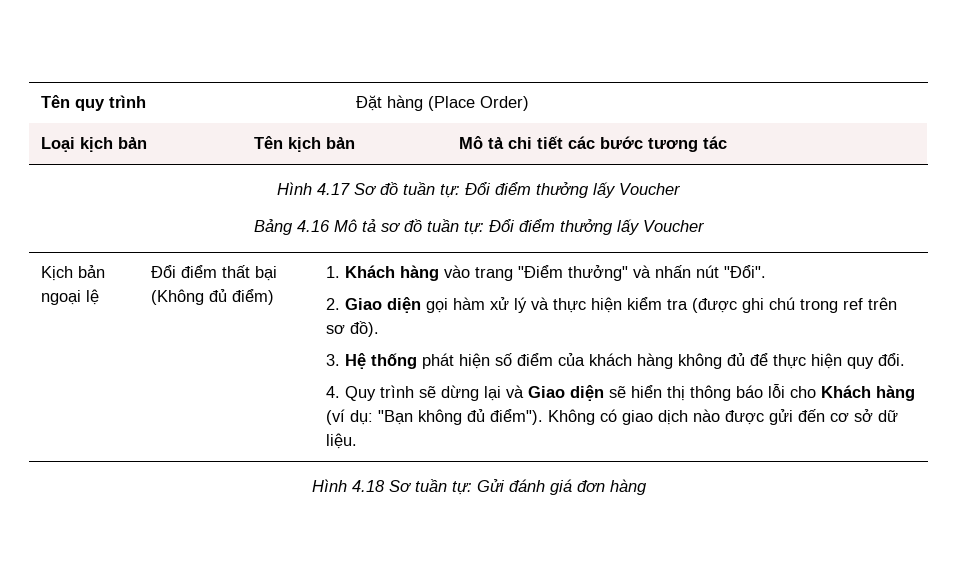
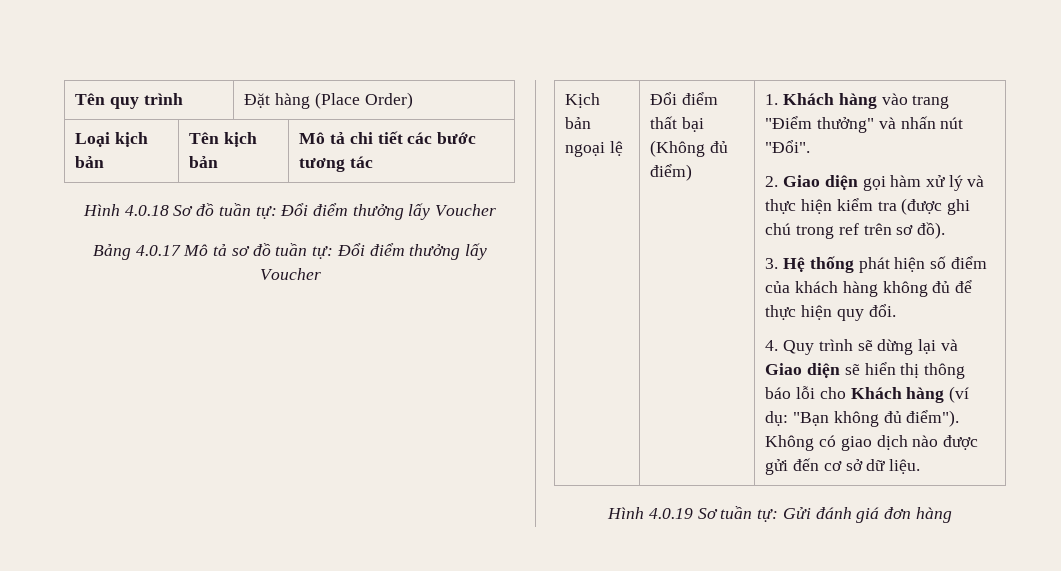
- Hình 4.17 Sơ đồ tuần tự: Đổi điểm thưởng lấy Voucher
+ Hình 4.0.18 Sơ đồ tuần tự: Đổi điểm thưởng lấy Voucher
- Bảng 4.16 Mô tả sơ đồ tuần tự: Đổi điểm thưởng lấy Voucher
+ Bảng 4.0.17 Mô tả sơ đồ tuần tự: Đổi điểm thưởng lấy Voucher
- Hình 4.18 Sơ tuần tự: Gửi đánh giá đơn hàng
+ Hình 4.0.19 Sơ tuần tự: Gửi đánh giá đơn hàng

